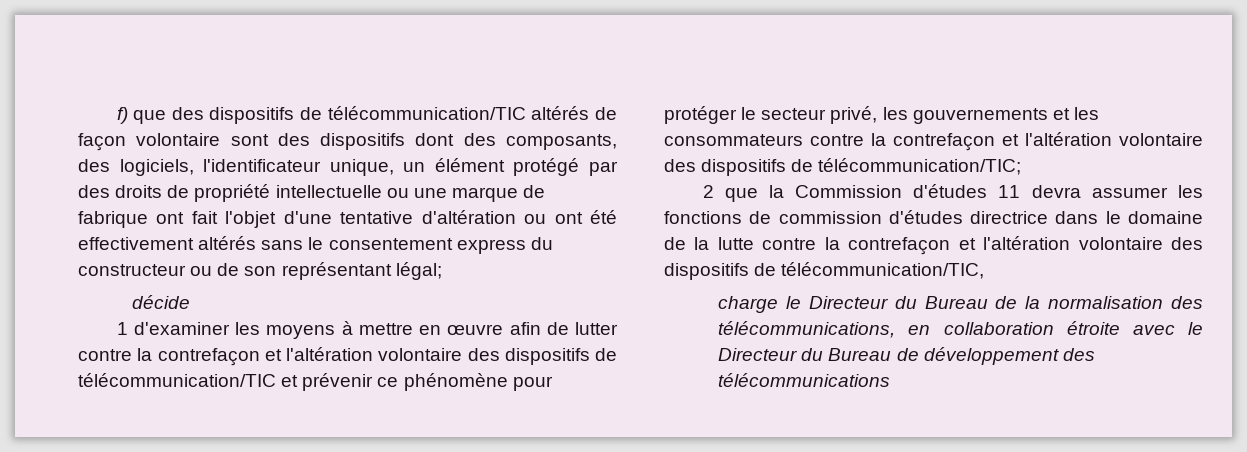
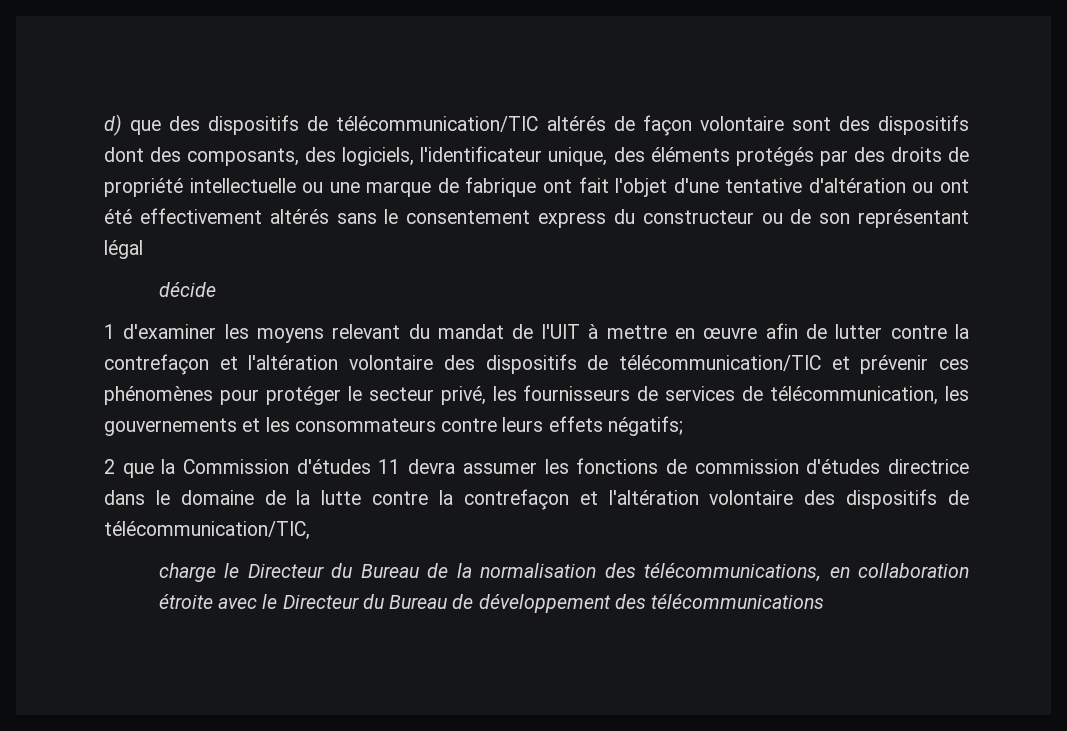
- f) que des dispositifs de télécommunication/TIC altérés de façon volontaire sont des dispositifs dont des composants, des logiciels, l'identificateur unique, un élément protégé par des droits de propriété intellectuelle ou une marque de fabrique ont fait l'objet d'une tentative d'altération ou ont été effectivement altérés sans le consentement express du constructeur ou de son représentant légal;
+ d) que des dispositifs de télécommunication/TIC altérés de façon volontaire sont des dispositifs dont des composants, des logiciels, l'identificateur unique, des éléments protégés par des droits de propriété intellectuelle ou une marque de fabrique ont fait l'objet d'une tentative d'altération ou ont été effectivement altérés sans le consentement express du constructeur ou de son représentant légal
- 1 d'examiner les moyens à mettre en œuvre afin de lutter contre la contrefaçon et l'altération volontaire des dispositifs de télécommunication/TIC et prévenir ce phénomène pour protéger le secteur privé, les gouvernements et les consommateurs contre la contrefaçon et l'altération volontaire des dispositifs de télécommunication/TIC;
+ 1 d'examiner les moyens relevant du mandat de l'UIT à mettre en œuvre afin de lutter contre la contrefaçon et l'altération volontaire des dispositifs de télécommunication/TIC et prévenir ces phénomènes pour protéger le secteur privé, les fournisseurs de services de télécommunication, les gouvernements et les consommateurs contre leurs effets négatifs;

